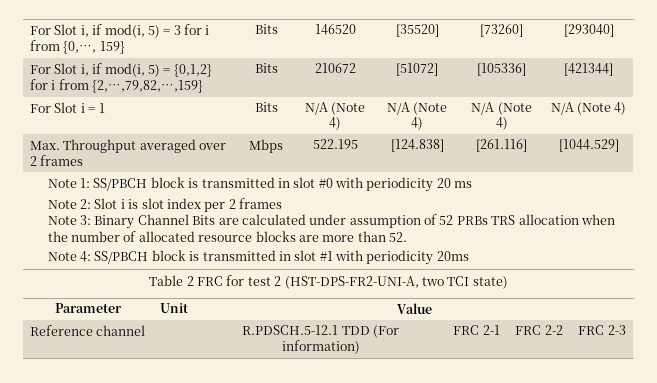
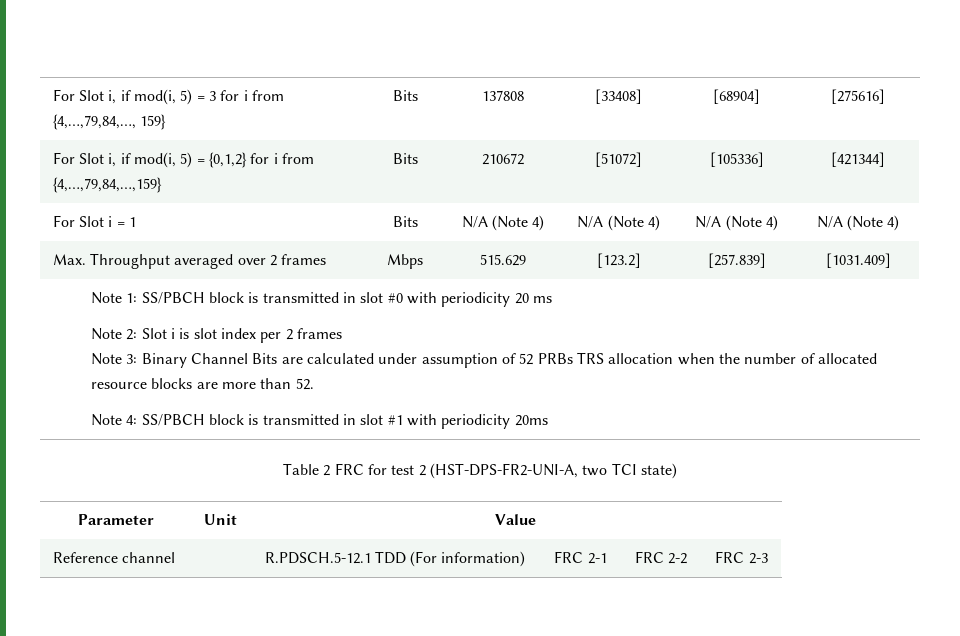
- For Slot i, if mod(i, 5) = 3 for i from {0,…, 159} | Bits | 146520 | [35520] | [73260] | [293040]
+ For Slot i, if mod(i, 5) = 3 for i from {4,…,79,84,…, 159} | Bits | 137808 | [33408] | [68904] | [275616]
- For Slot i, if mod(i, 5) = {0,1,2} for i from {2,…,79,82,…,159} | Bits | 210672 | [51072] | [105336] | [421344]
+ For Slot i, if mod(i, 5) = {0,1,2} for i from {4,…,79,84,…,159} | Bits | 210672 | [51072] | [105336] | [421344]
- Max. Throughput averaged over 2 frames | Mbps | 522.195 | [124.838] | [261.116] | [1044.529]
+ Max. Throughput averaged over 2 frames | Mbps | 515.629 | [123.2] | [257.839] | [1031.409]

